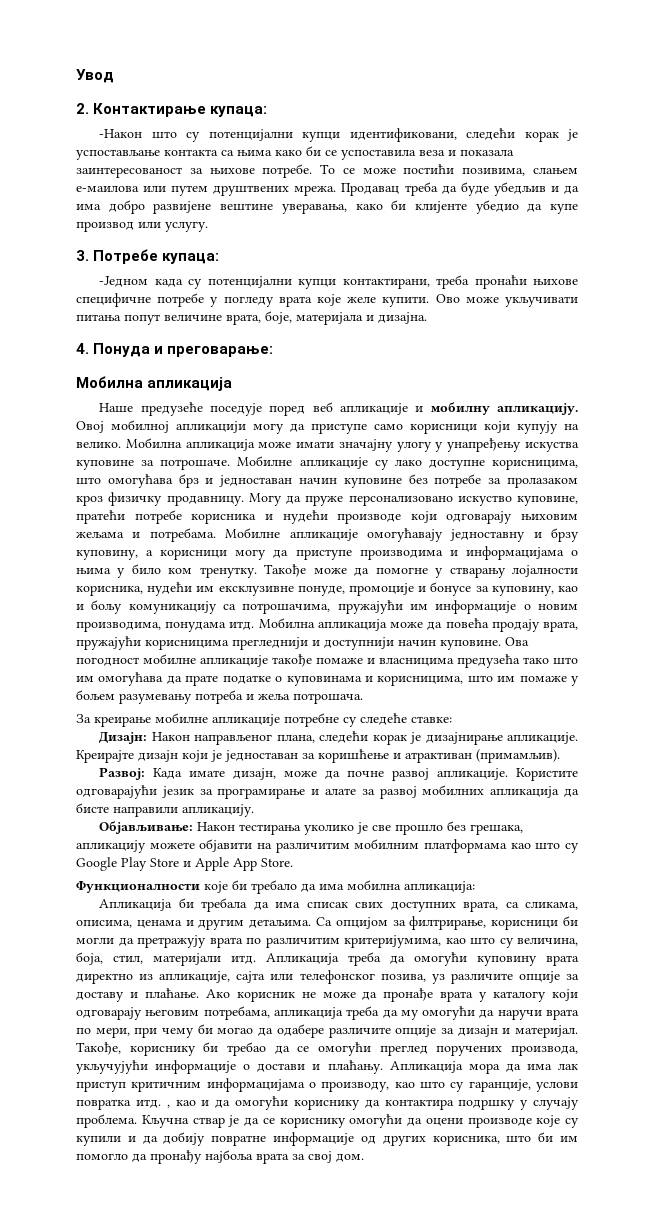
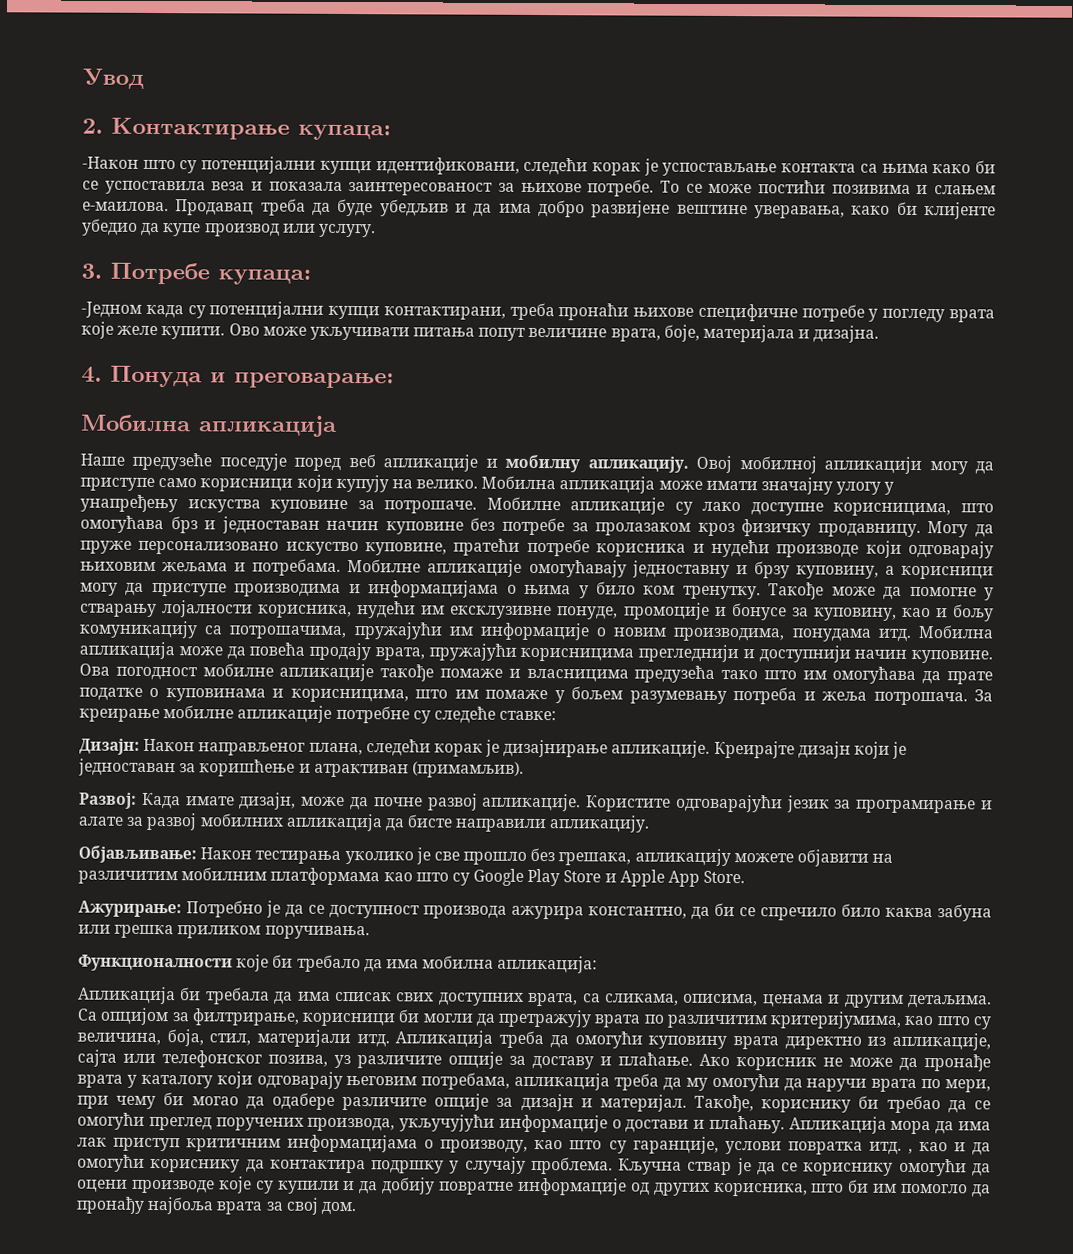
- То се може постићи позивима, слањем е-маилова или путем друштвених мрежа.
+ То се може постићи позивима и слањем е-маилова.
- Ова погодност мобилне апликације такође помаже и власницима предузећа тако што им омогућава да прате податке о куповинама и корисницима, што им помаже у бољем разумевању потреба и жеља потрошача.
- За креирање мобилне апликације потребне су следеће ставке:
+ Ова погодност мобилне апликације такође помаже и власницима предузећа тако што им омогућава да прате податке о куповинама и корисницима, што им помаже у бољем разумевању потреба и жеља потрошача. За креирање мобилне апликације потребне су следеће ставке:
+ Ажурирање: Потребно је да се доступност производа ажурира константно, да би се спречило било каква забуна или грешка приликом поручивања.

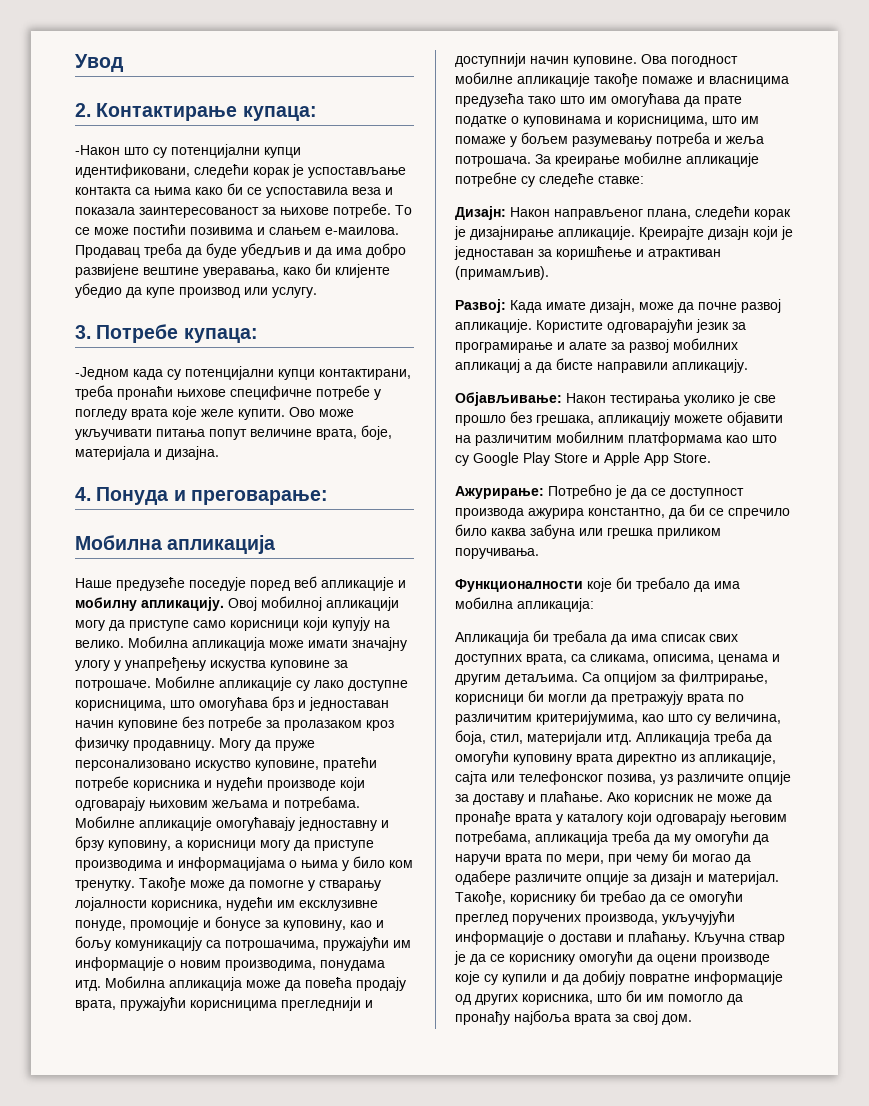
- Користите одговарајући језик за програмирање и алате за развој мобилних апликација да бисте направили апликацију.
+ Користите одговарајући језик за програмирање и алате за развој мобилних апликациј а да бисте направили апликацију.
- Апликација мора да има лак приступ критичним информацијама о производу, као што су гаранције, услови повратка итд. , као и да омогући кориснику да контактира подршку у случају проблема.

